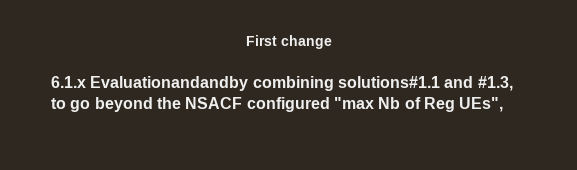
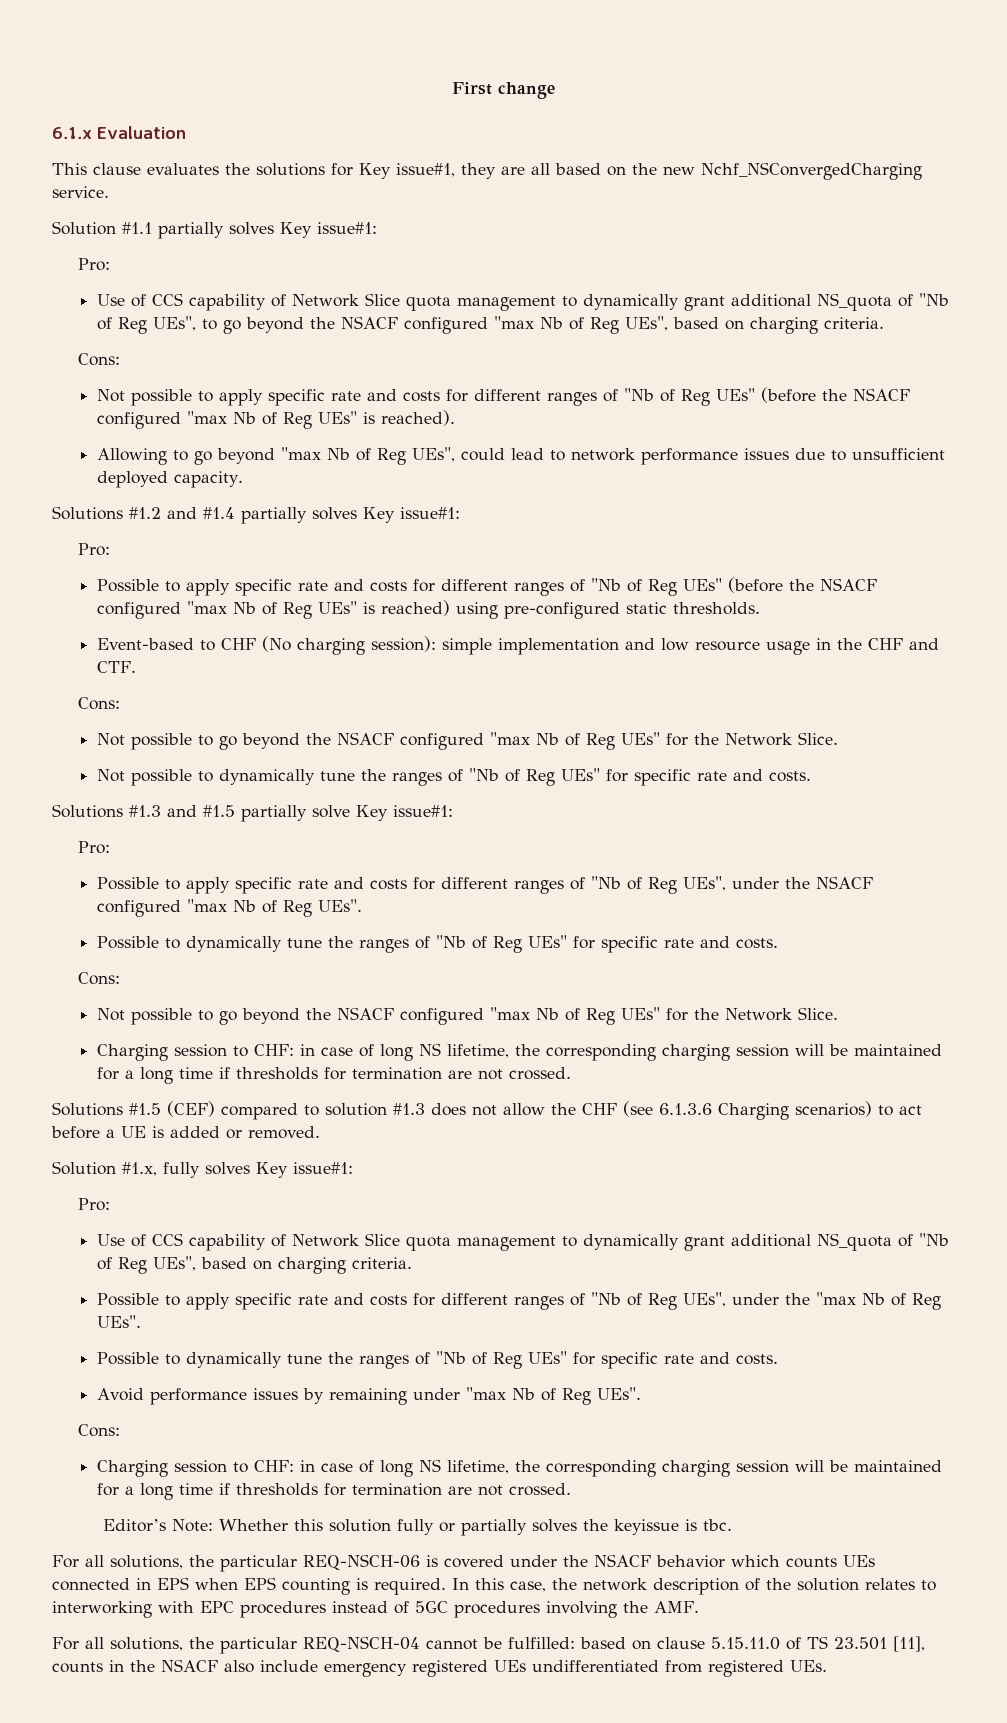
- 6.1.x Evaluationandandby combining solutions#1.1 and #1.3, to go beyond the NSACF configured "max Nb of Reg UEs",
+ 6.1.x Evaluation
+ This clause evaluates the solutions for Key issue#1, they are all based on the new Nchf_NSConvergedCharging service.
+ Solution #1.1 partially solves Key issue#1:
+ Pro:
+ Use of CCS capability of Network Slice quota management to dynamically grant additional NS_quota of "Nb of Reg UEs", to go beyond the NSACF configured "max Nb of Reg UEs", based on charging criteria.
+ Cons:
+ Not possible to apply specific rate and costs for different ranges of "Nb of Reg UEs" (before the NSACF configured "max Nb of Reg UEs" is reached).
+ Allowing to go beyond "max Nb of Reg UEs", could lead to network performance issues due to unsufficient deployed capacity.
+ Solutions #1.2 and #1.4 partially solves Key issue#1:
+ Pro:
+ Possible to apply specific rate and costs for different ranges of "Nb of Reg UEs" (before the NSACF configured "max Nb of Reg UEs" is reached) using pre-configured static thresholds.
+ Event-based to CHF (No charging session): simple implementation and low resource usage in the CHF and CTF.
+ Cons:
+ Not possible to go beyond the NSACF configured "max Nb of Reg UEs" for the Network Slice.
+ Not possible to dynamically tune the ranges of "Nb of Reg UEs" for specific rate and costs.
+ Solutions #1.3 and #1.5 partially solve Key issue#1:
+ Pro:
+ Possible to apply specific rate and costs for different ranges of "Nb of Reg UEs", under the NSACF configured "max Nb of Reg UEs".
+ Possible to dynamically tune the ranges of "Nb of Reg UEs" for specific rate and costs.
+ Cons:
+ Not possible to go beyond the NSACF configured "max Nb of Reg UEs" for the Network Slice.
+ Charging session to CHF: in case of long NS lifetime, the corresponding charging session will be maintained for a long time if thresholds for termination are not crossed.
+ Solutions #1.5 (CEF) compared to solution #1.3 does not allow the CHF (see 6.1.3.6 Charging scenarios) to act before a UE is added or removed.
+ Solution #1.x, fully solves Key issue#1:
+ Pro:
+ Use of CCS capability of Network Slice quota management to dynamically grant additional NS_quota of "Nb of Reg UEs", based on charging criteria.
+ Possible to apply specific rate and costs for different ranges of "Nb of Reg UEs", under the "max Nb of Reg UEs".
+ Possible to dynamically tune the ranges of "Nb of Reg UEs" for specific rate and costs.
+ Avoid performance issues by remaining under "max Nb of Reg UEs".
+ Cons:
+ Charging session to CHF: in case of long NS lifetime, the corresponding charging session will be maintained for a long time if thresholds for termination are not crossed.
+ Editor’s Note: Whether this solution fully or partially solves the keyissue is tbc.
+ For all solutions, the particular REQ-NSCH-06 is covered under the NSACF behavior which counts UEs connected in EPS when EPS counting is required. In this case, the network description of the solution relates to interworking with EPC procedures instead of 5GC procedures involving the AMF.
+ For all solutions, the particular REQ-NSCH-04 cannot be fulfilled: based on clause 5.15.11.0 of TS 23.501 [11], counts in the NSACF also include emergency registered UEs undifferentiated from registered UEs.

